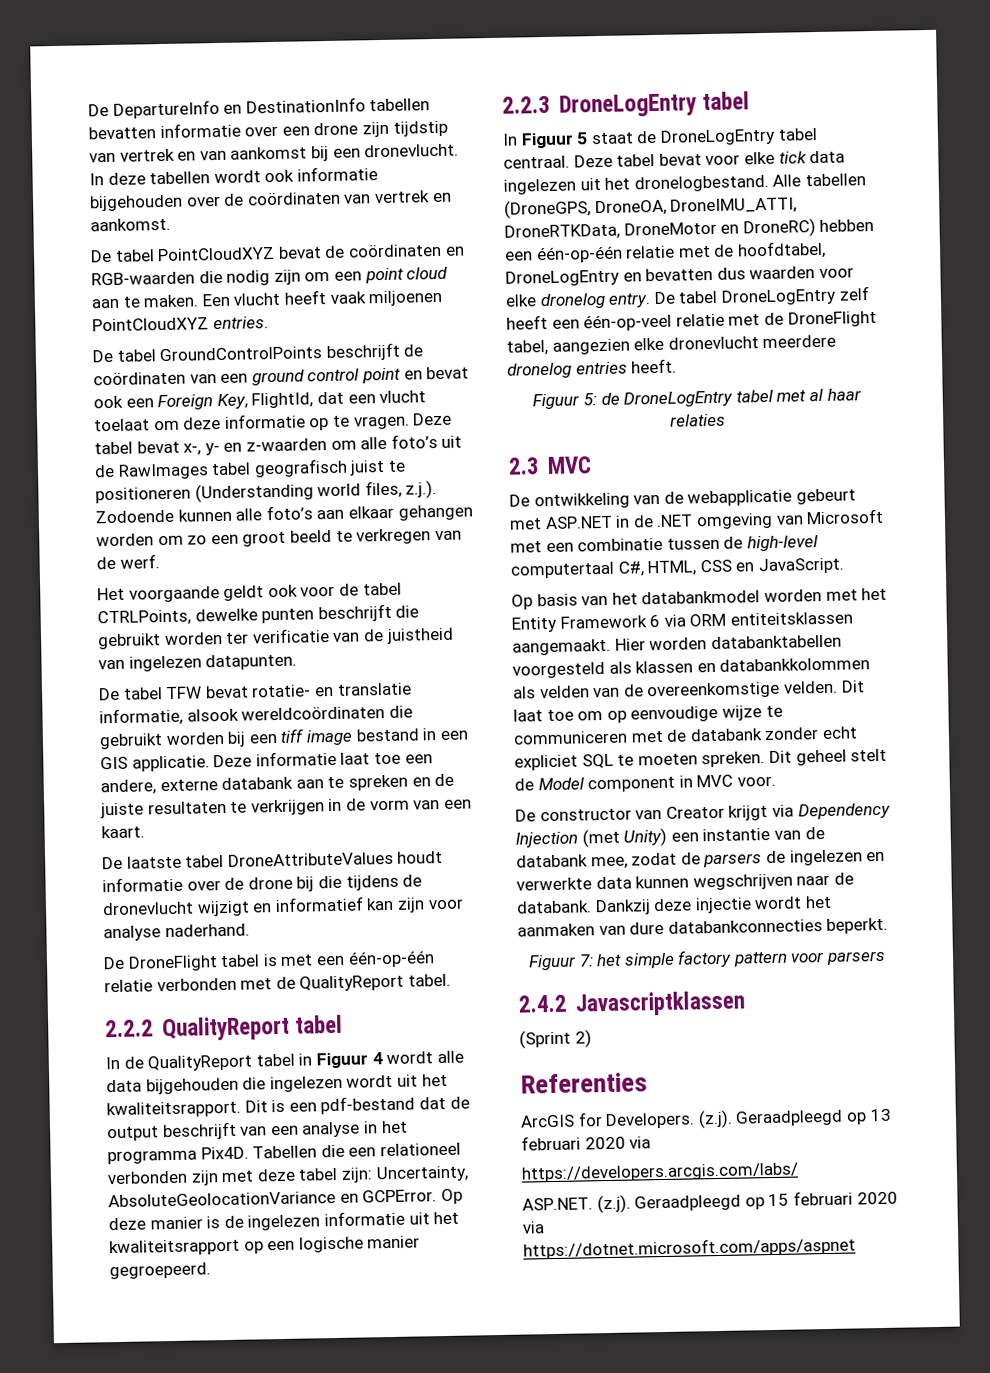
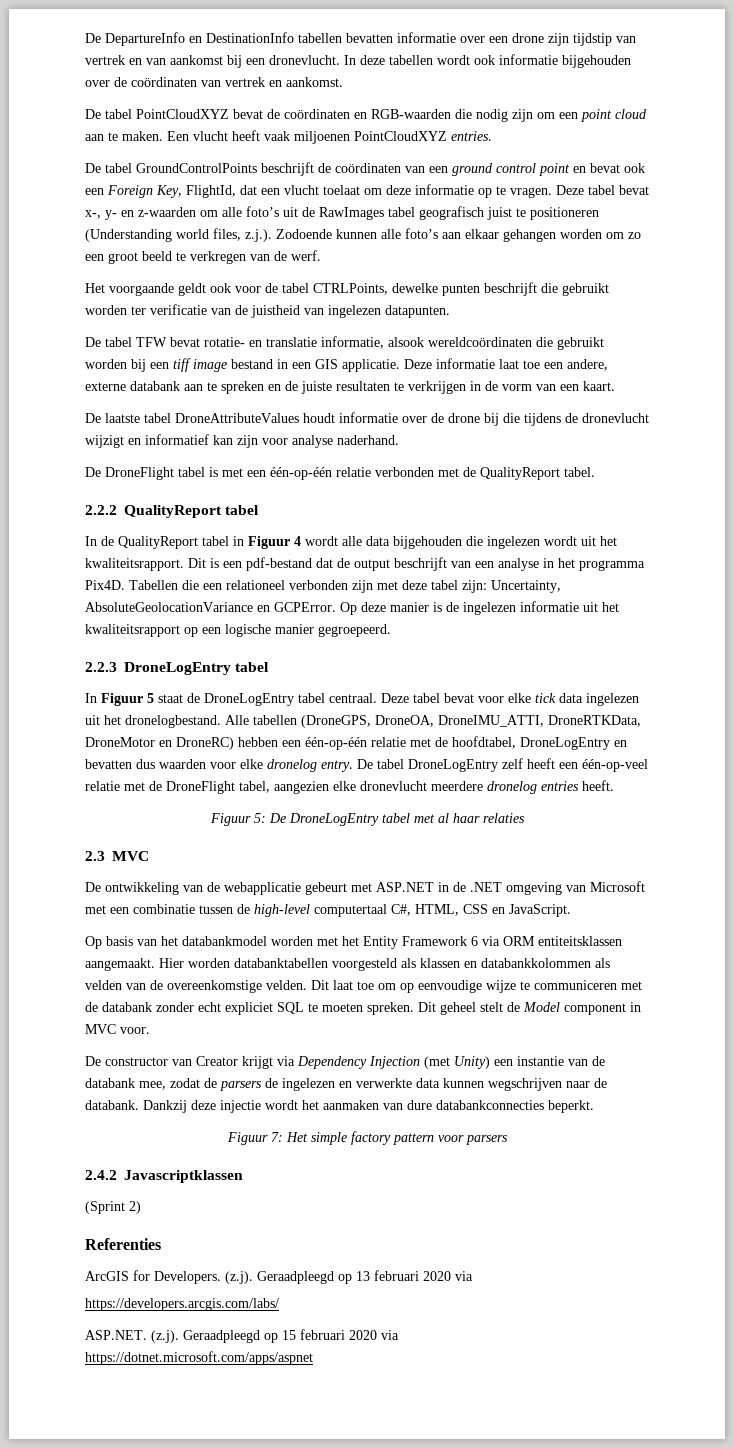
- Figuur 5: de DroneLogEntry tabel met al haar relaties
+ Figuur 5: De DroneLogEntry tabel met al haar relaties
- Figuur 7: het simple factory pattern voor parsers
+ Figuur 7: Het simple factory pattern voor parsers

